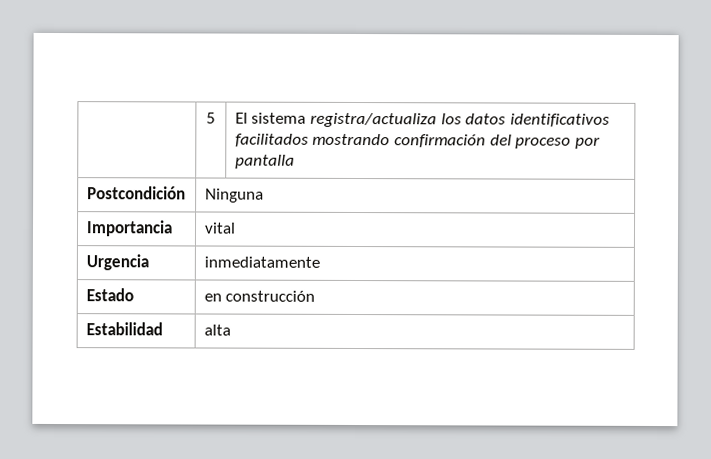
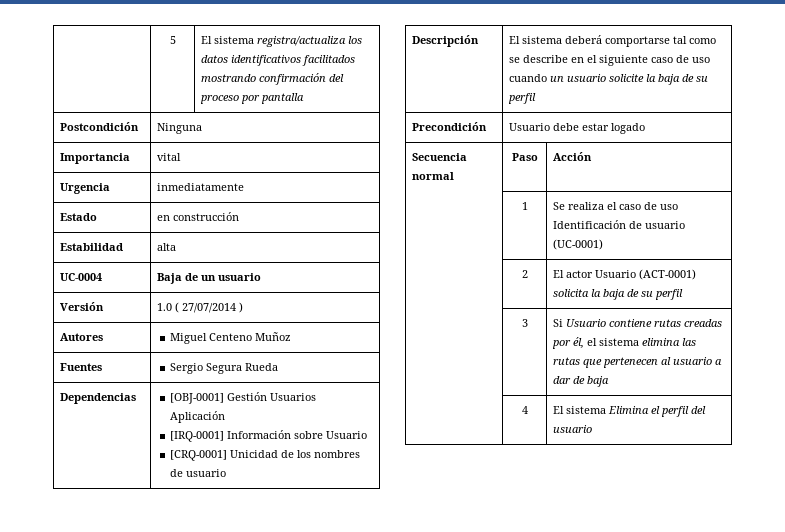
+ UC-0004 | Baja de un usuario
+ Versión | 1.0 ( 27/07/2014 )
+ Autores | Miguel Centeno Muñoz
+ Fuentes | Sergio Segura Rueda
+ Dependencias | [OBJ-0001] Gestión Usuarios Aplicación
+ [IRQ-0001] Información sobre Usuario
+ [CRQ-0001] Unicidad de los nombres de usuario
+ Descripción | El sistema deberá comportarse tal como se describe en el siguiente caso de uso cuando un usuario solicite la baja de su perfil
+ Precondición | Usuario debe estar logado
+ Secuencia normal | Paso | Acción
+ | 1 | Se realiza el caso de uso Identificación de usuario (UC-0001)
+ | 2 | El actor Usuario (ACT-0001) solicita la baja de su perfil
+ | 3 | Si Usuario contiene rutas creadas por él, el sistema elimina las rutas que pertenecen al usuario a dar de baja
+ | 4 | El sistema Elimina el perfil del usuario

